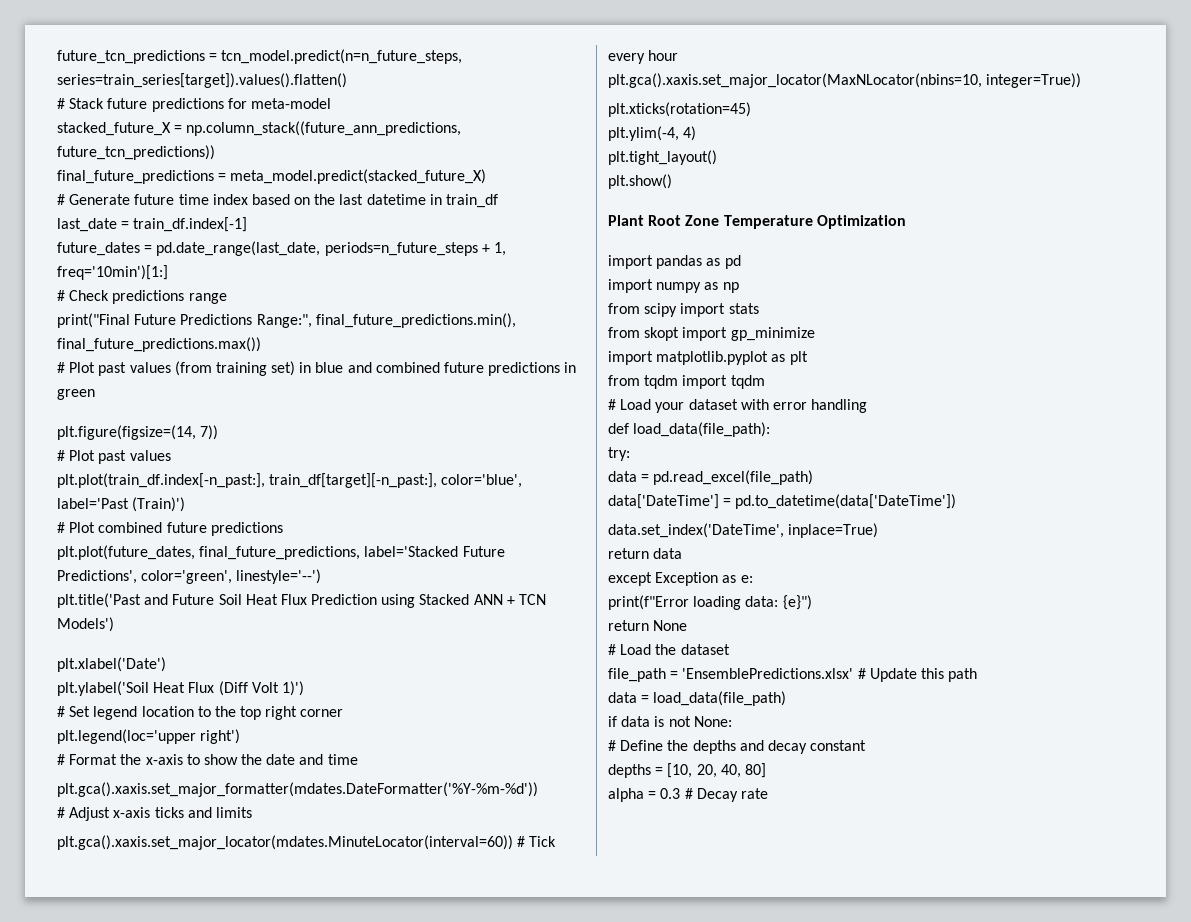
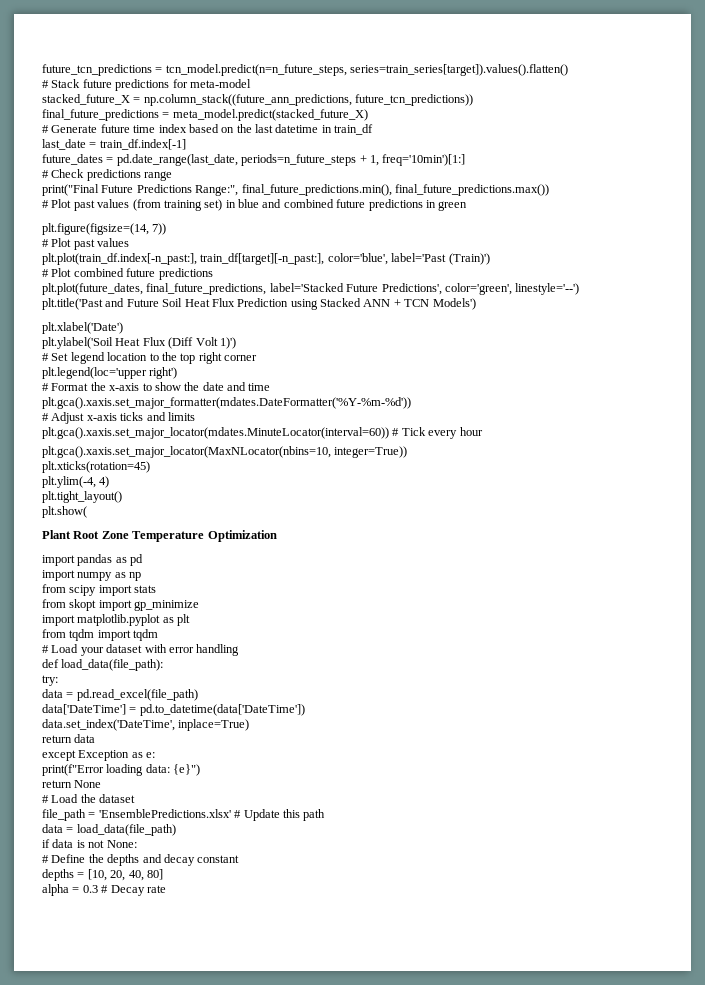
- plt.show()
+ plt.show(

